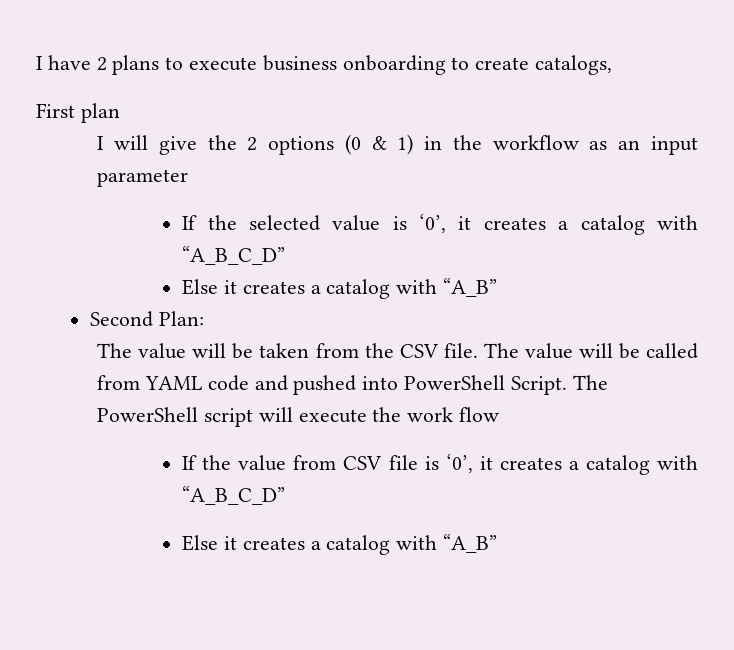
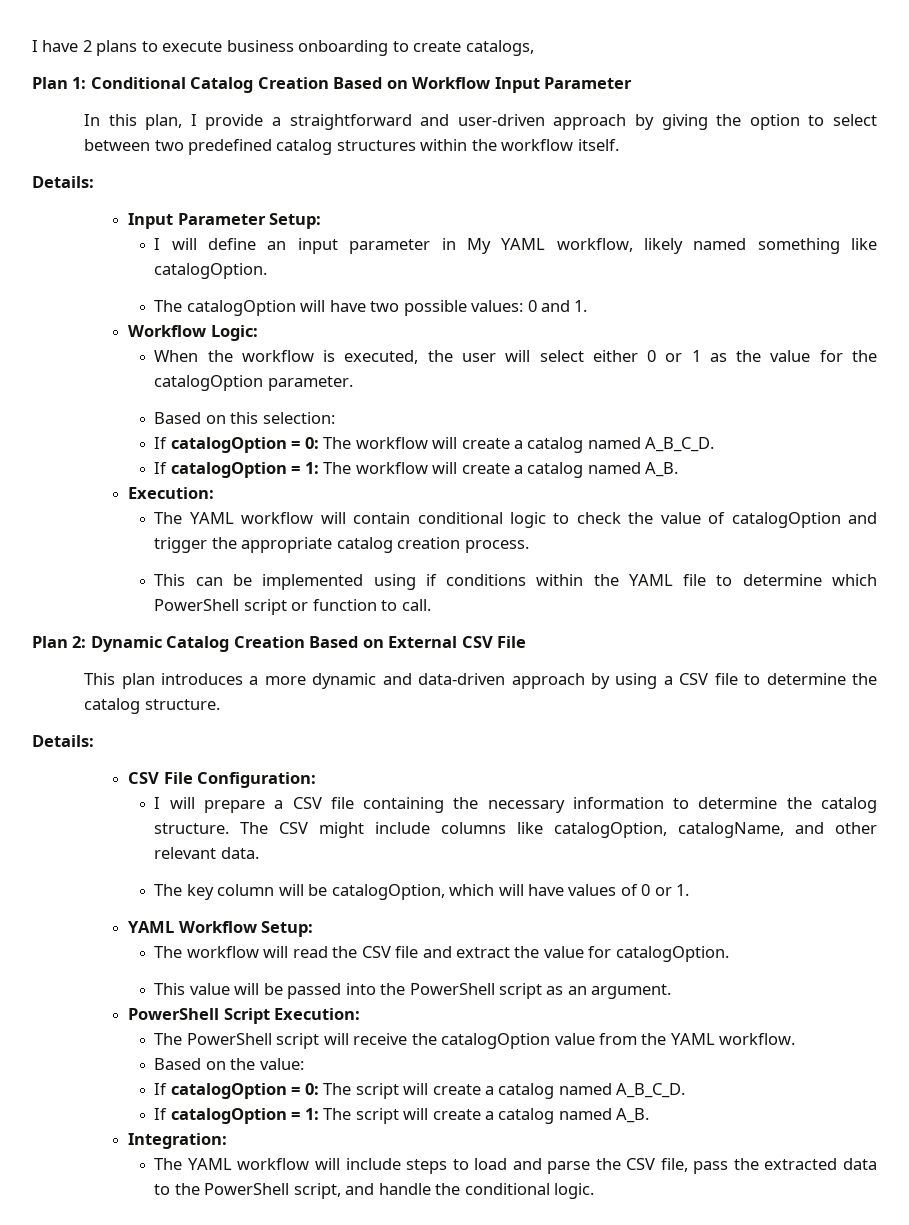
- First plan
- I will give the 2 options (0 & 1) in the workflow as an input parameter
- If the selected value is ‘0’, it creates a catalog with “A_B_C_D”
- Else it creates a catalog with “A_B”
- Second Plan:
- The value will be taken from the CSV file. The value will be called from YAML code and pushed into PowerShell Script. The PowerShell script will execute the work flow
- If the value from CSV file is ‘0’, it creates a catalog with “A_B_C_D”
- Else it creates a catalog with “A_B”
+ Plan 1: Conditional Catalog Creation Based on Workflow Input Parameter
+ In this plan, I provide a straightforward and user-driven approach by giving the option to select between two predefined catalog structures within the workflow itself.
+ Details:
+ Input Parameter Setup:
+ I will define an input parameter in My YAML workflow, likely named something like catalogOption.
+ The catalogOption will have two possible values: 0 and 1.
+ Workflow Logic:
+ When the workflow is executed, the user will select either 0 or 1 as the value for the catalogOption parameter.
+ Based on this selection:
+ If catalogOption = 0: The workflow will create a catalog named A_B_C_D.
+ If catalogOption = 1: The workflow will create a catalog named A_B.
+ Execution:
+ The YAML workflow will contain conditional logic to check the value of catalogOption and trigger the appropriate catalog creation process.
+ This can be implemented using if conditions within the YAML file to determine which PowerShell script or function to call.
+ Plan 2: Dynamic Catalog Creation Based on External CSV File
+ This plan introduces a more dynamic and data-driven approach by using a CSV file to determine the catalog structure.
+ Details:
+ CSV File Configuration:
+ I will prepare a CSV file containing the necessary information to determine the catalog structure. The CSV might include columns like catalogOption, catalogName, and other relevant data.
+ The key column will be catalogOption, which will have values of 0 or 1.
+ YAML Workflow Setup:
+ The workflow will read the CSV file and extract the value for catalogOption.
+ This value will be passed into the PowerShell script as an argument.
+ PowerShell Script Execution:
+ The PowerShell script will receive the catalogOption value from the YAML workflow.
+ Based on the value:
+ If catalogOption = 0: The script will create a catalog named A_B_C_D.
+ If catalogOption = 1: The script will create a catalog named A_B.
+ Integration:
+ The YAML workflow will include steps to load and parse the CSV file, pass the extracted data to the PowerShell script, and handle the conditional logic.

